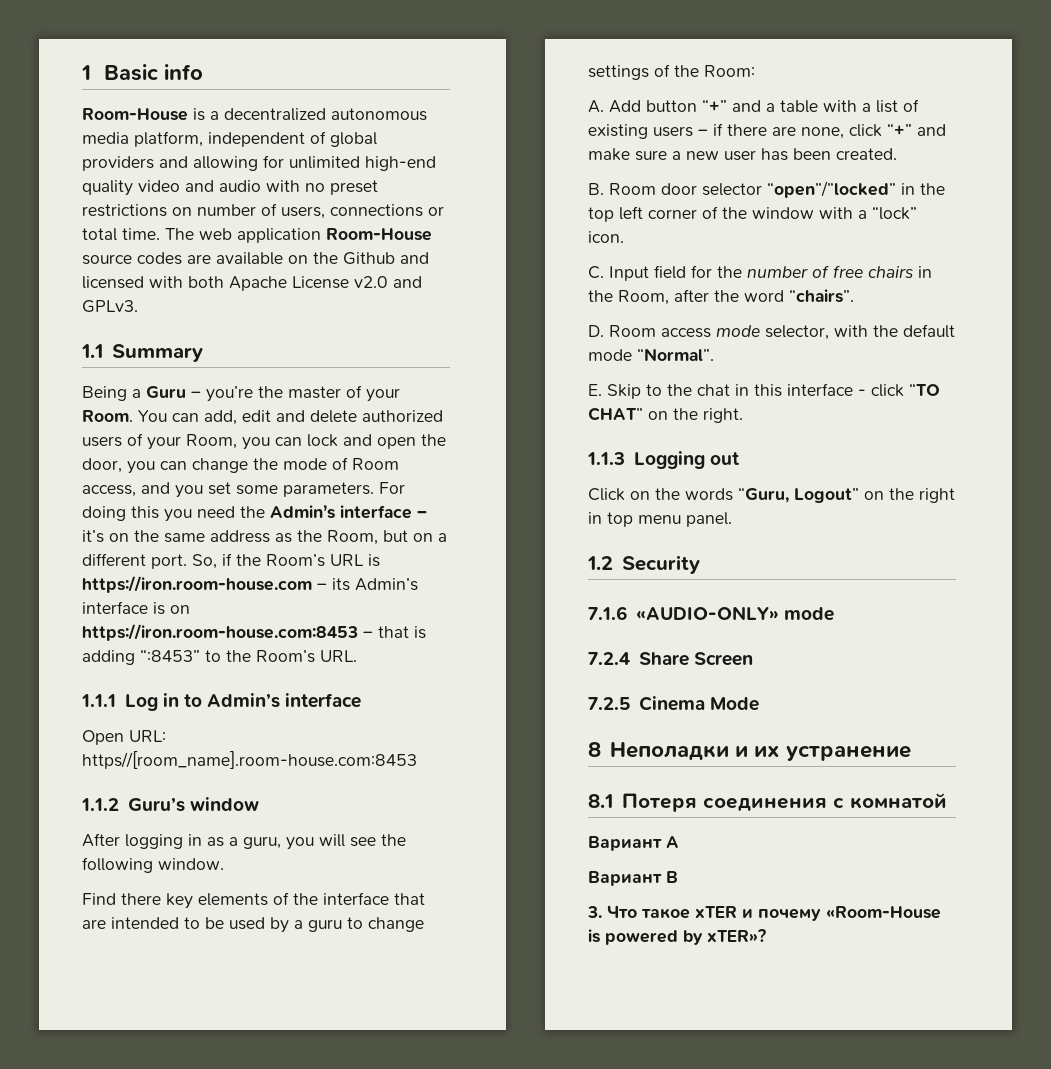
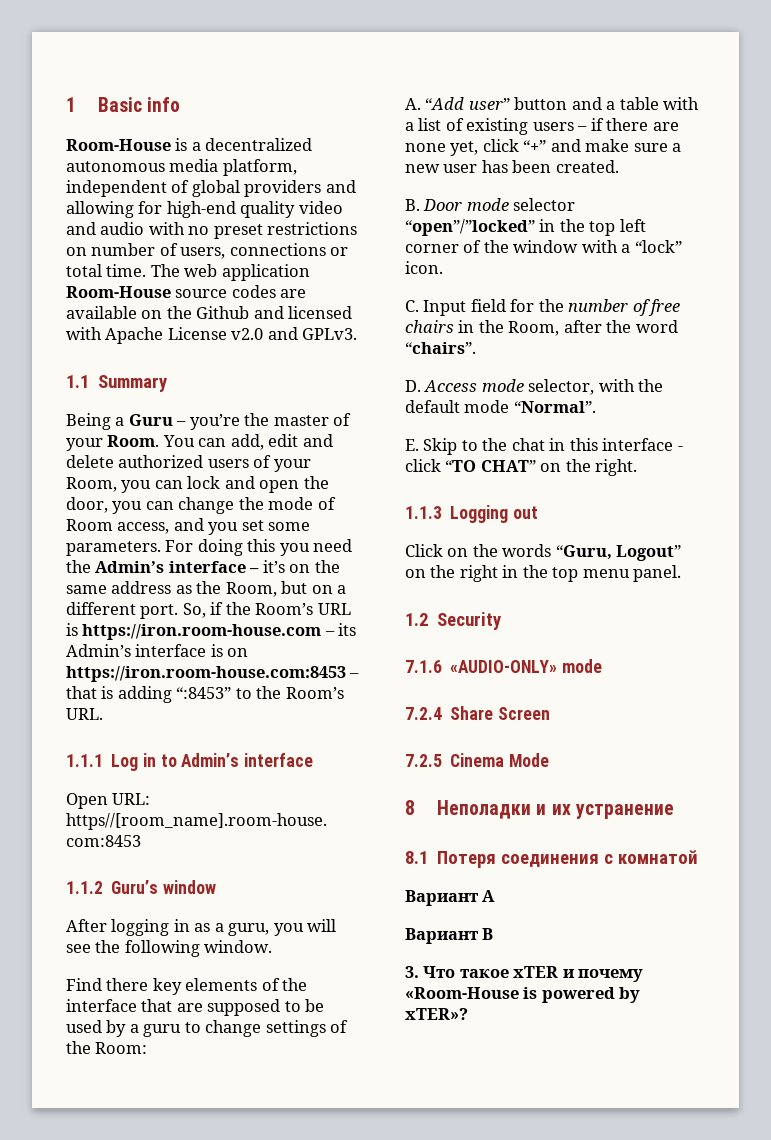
- Room-House is a decentralized autonomous media platform, independent of global providers and allowing for unlimited high-end quality video and audio with no preset restrictions on number of users, connections or total time.
+ Room-House is a decentralized autonomous media platform, independent of global providers and allowing for high-end quality video and audio with no preset restrictions on number of users, connections or total time.
- The web application Room-House source codes are available on the Github and licensed with both Apache License v2.0 and GPLv3.
+ The web application Room-House source codes are available on the Github and licensed with Apache License v2.0 and GPLv3.
- Find there key elements of the interface that are intended to be used by a guru to change settings of the Room:
+ Find there key elements of the interface that are supposed to be used by a guru to change settings of the Room:
- A. Add button “+” and a table with a list of existing users – if there are none, click “+” and make sure a new user has been created.
+ A. “Add user” button and a table with a list of existing users – if there are none yet, click “+” and make sure a new user has been created.
- B. Room door selector “open”/”locked” in the top left corner of the window with a “lock” icon.
+ B. Door mode selector “open”/”locked” in the top left corner of the window with a “lock” icon.
- D. Room access mode selector, with the default mode “Normal”.
+ D. Access mode selector, with the default mode “Normal”.
- Click on the words “Guru, Logout” on the right in top menu panel.
+ Click on the words “Guru, Logout” on the right in the top menu panel.

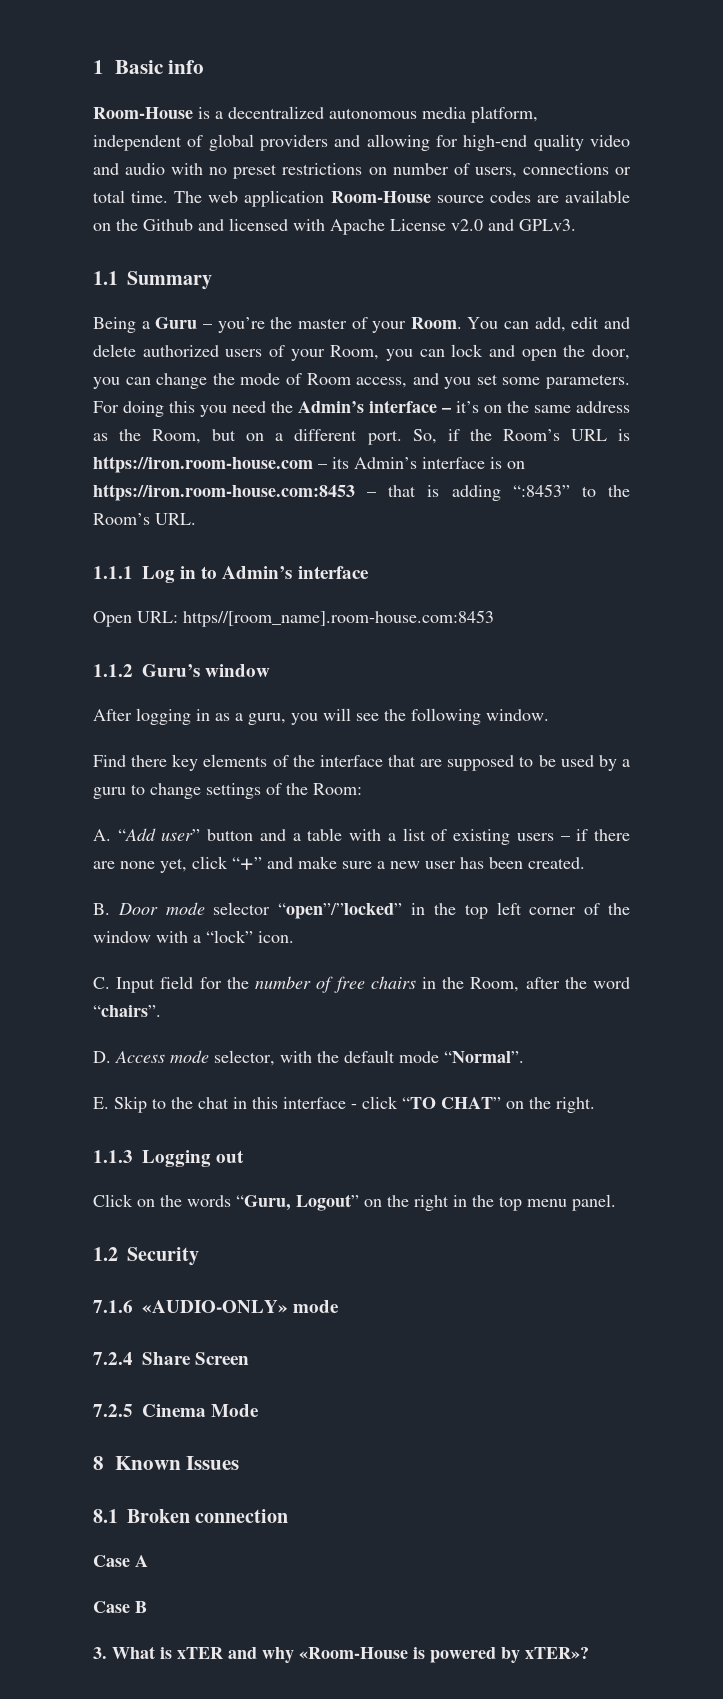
- 8 Неполадки и их устранение
- 8.1 Потеря соединения с комнатой
- Вариант A
+ 8 Known Issues
+ 8.1 Broken connection
+ Case A
- Вариант B
+ Case B
- 3. Что такое xTER и почему «Room-House is powered by xTER»?
+ 3. What is xTER and why «Room-House is powered by xTER»?

